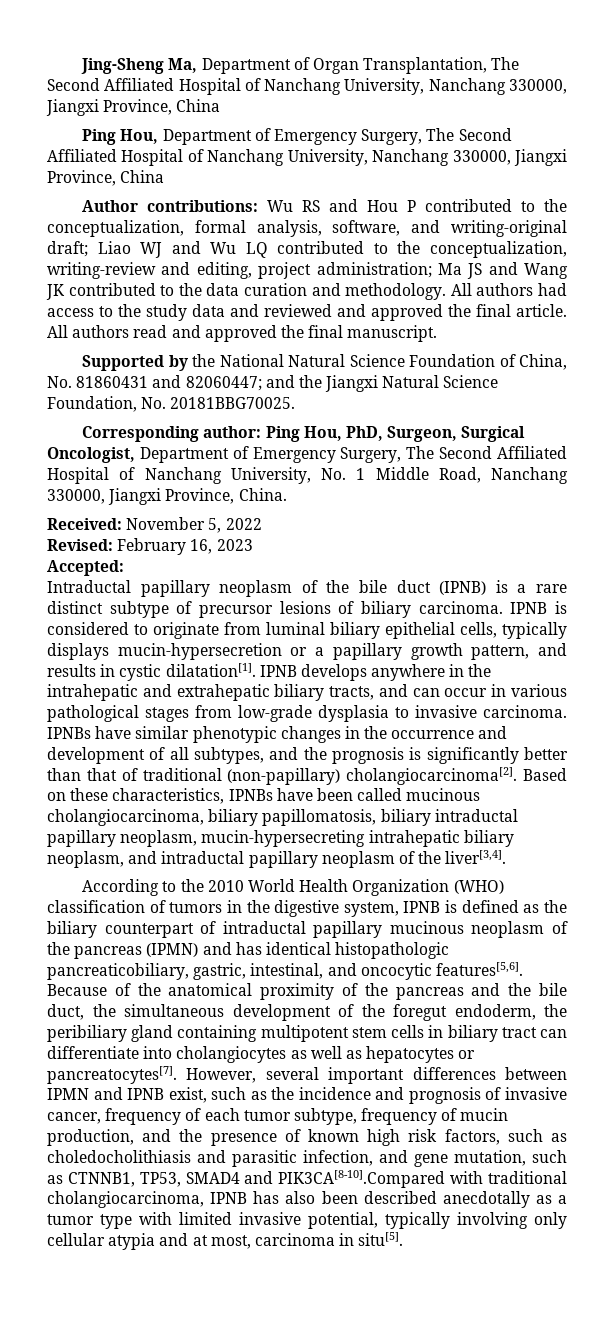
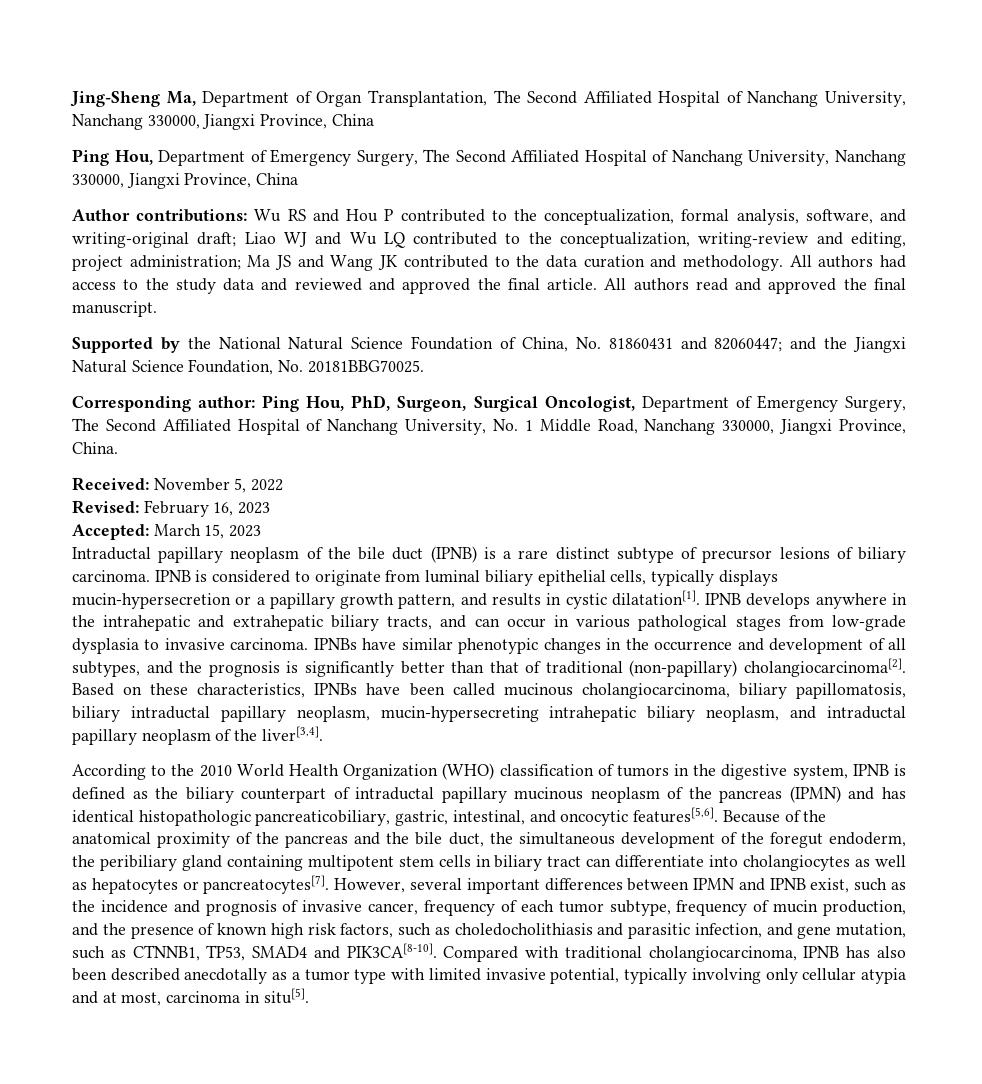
- Accepted:
+ Accepted: March 15, 2023
- However, several important differences between IPMN and IPNB exist, such as the incidence and prognosis of invasive cancer, frequency of each tumor subtype, frequency of mucin production, and the presence of known high risk factors, such as choledocholithiasis and parasitic infection, and gene mutation, such as CTNNB1, TP53, SMAD4 and PIK3CA[8-10].Compared with traditional cholangiocarcinoma, IPNB has also been described anecdotally as a tumor type with limited invasive potential, typically involving only cellular atypia and at most, carcinoma in situ[5].
+ However, several important differences between IPMN and IPNB exist, such as the incidence and prognosis of invasive cancer, frequency of each tumor subtype, frequency of mucin production, and the presence of known high risk factors, such as choledocholithiasis and parasitic infection, and gene mutation, such as CTNNB1, TP53, SMAD4 and PIK3CA[8-10]. Compared with traditional cholangiocarcinoma, IPNB has also been described anecdotally as a tumor type with limited invasive potential, typically involving only cellular atypia and at most, carcinoma in situ[5].

